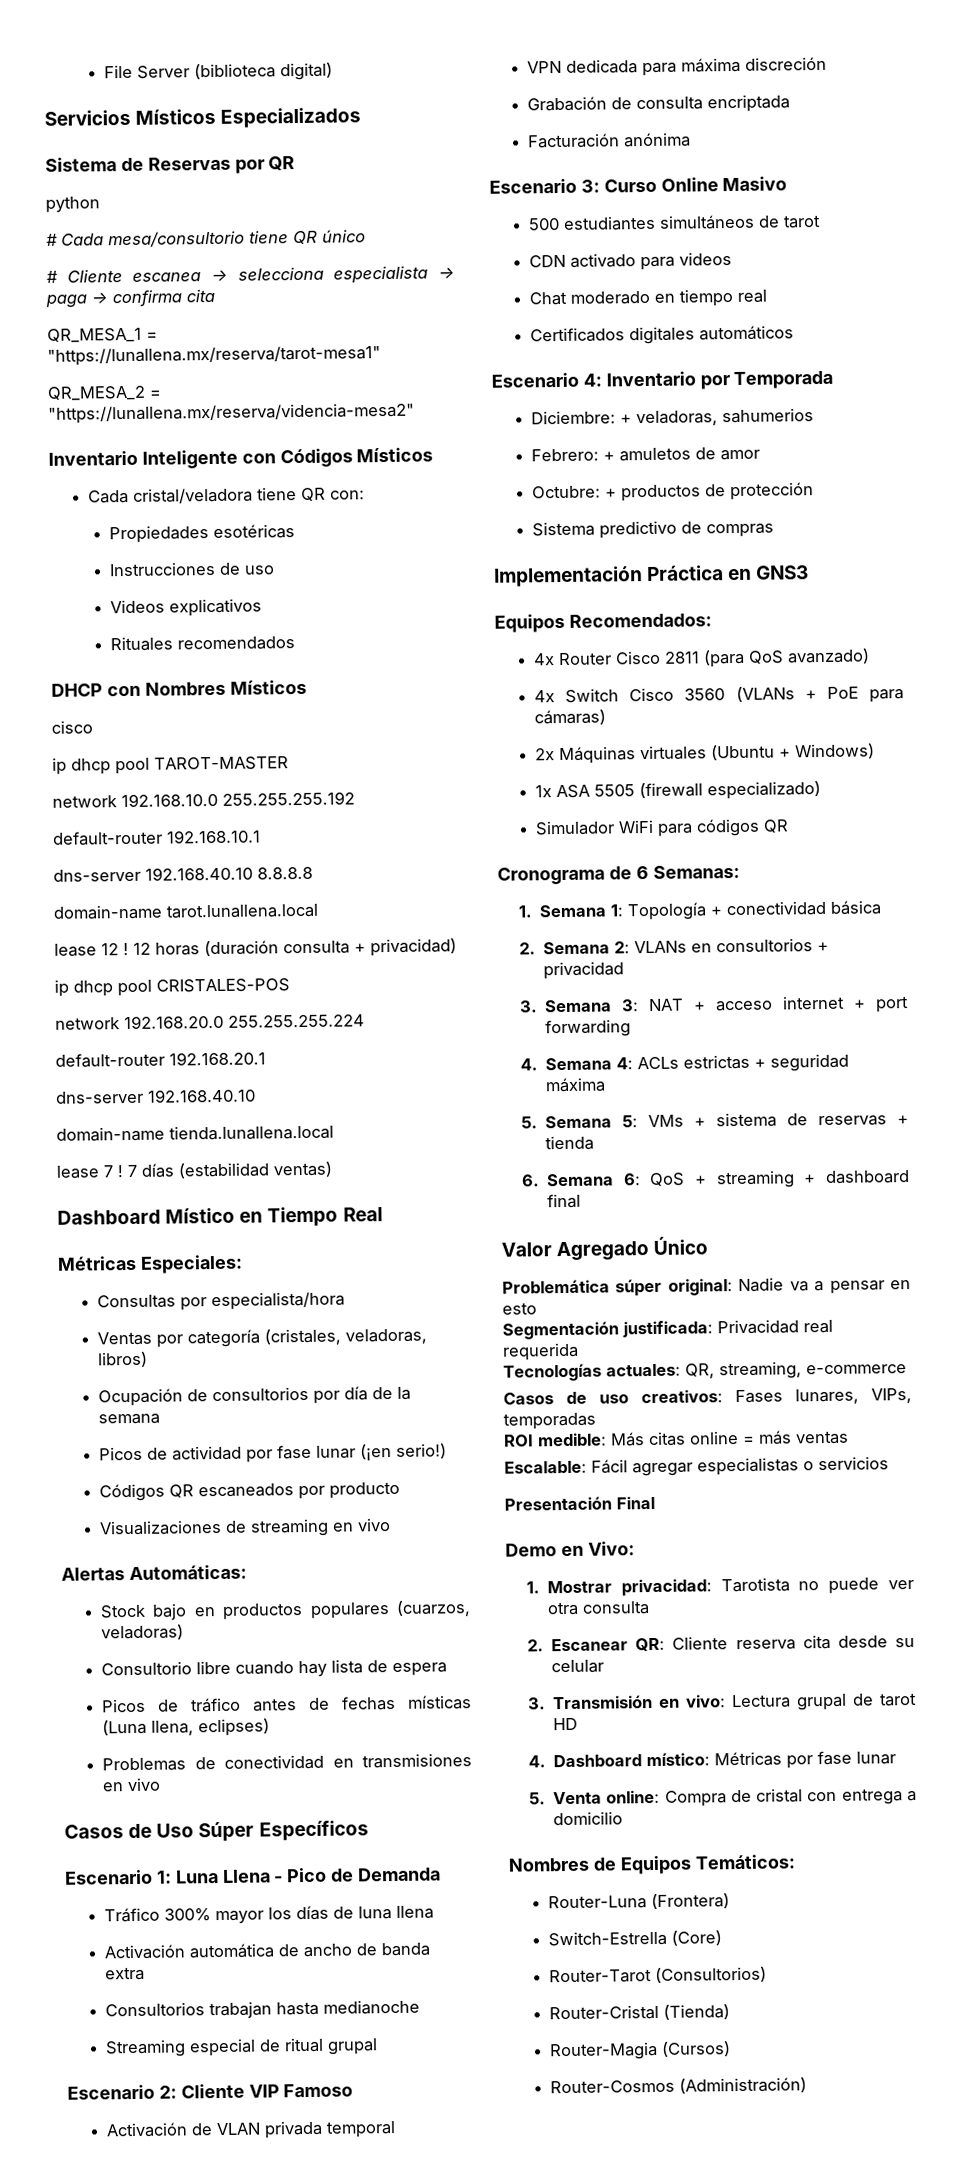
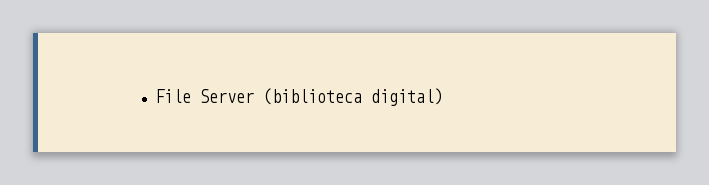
- Servicios Místicos Especializados
- Sistema de Reservas por QR
- python
- # Cada mesa/consultorio tiene QR único
- # Cliente escanea → selecciona especialista → paga → confirma cita
- QR_MESA_1 = "https://lunallena.mx/reserva/tarot-mesa1"
- QR_MESA_2 = "https://lunallena.mx/reserva/videncia-mesa2"
- Inventario Inteligente con Códigos Místicos
- Cada cristal/veladora tiene QR con:
- Propiedades esotéricas
- Instrucciones de uso
- Videos explicativos
- Rituales recomendados
- DHCP con Nombres Místicos
- cisco
- ip dhcp pool TAROT-MASTER
- network 192.168.10.0 255.255.255.192
- default-router 192.168.10.1
- dns-server 192.168.40.10 8.8.8.8
- domain-name tarot.lunallena.local
- lease 12 ! 12 horas (duración consulta + privacidad)
- ip dhcp pool CRISTALES-POS
- network 192.168.20.0 255.255.255.224
- default-router 192.168.20.1
- dns-server 192.168.40.10
- domain-name tienda.lunallena.local
- lease 7 ! 7 días (estabilidad ventas)
- Dashboard Místico en Tiempo Real
- Métricas Especiales:
- Consultas por especialista/hora
- Ventas por categoría (cristales, veladoras, libros)
- Ocupación de consultorios por día de la semana
- Picos de actividad por fase lunar (¡en serio!)
- Códigos QR escaneados por producto
- Visualizaciones de streaming en vivo
- Alertas Automáticas:
- Stock bajo en productos populares (cuarzos, veladoras)
- Consultorio libre cuando hay lista de espera
- Picos de tráfico antes de fechas místicas (Luna llena, eclipses)
- Problemas de conectividad en transmisiones en vivo
- Casos de Uso Súper Específicos
- Escenario 1: Luna Llena - Pico de Demanda
- Tráfico 300% mayor los días de luna llena
- Activación automática de ancho de banda extra
- Consultorios trabajan hasta medianoche
- Streaming especial de ritual grupal
- Escenario 2: Cliente VIP Famoso
- Activación de VLAN privada temporal
- VPN dedicada para máxima discreción
- Grabación de consulta encriptada
- Facturación anónima
- Escenario 3: Curso Online Masivo
- 500 estudiantes simultáneos de tarot
- CDN activado para videos
- Chat moderado en tiempo real
- Certificados digitales automáticos
- Escenario 4: Inventario por Temporada
- Diciembre: + veladoras, sahumerios
- Febrero: + amuletos de amor
- Octubre: + productos de protección
- Sistema predictivo de compras
- Implementación Práctica en GNS3
- Equipos Recomendados:
- 4x Router Cisco 2811 (para QoS avanzado)
- 4x Switch Cisco 3560 (VLANs + PoE para cámaras)
- 2x Máquinas virtuales (Ubuntu + Windows)
- 1x ASA 5505 (firewall especializado)
- Simulador WiFi para códigos QR
- Cronograma de 6 Semanas:
- 1. Semana 1: Topología + conectividad básica
- 2. Semana 2: VLANs en consultorios + privacidad
- 3. Semana 3: NAT + acceso internet + port forwarding
- 4. Semana 4: ACLs estrictas + seguridad máxima
- 5. Semana 5: VMs + sistema de reservas + tienda
- 6. Semana 6: QoS + streaming + dashboard final
- Valor Agregado Único
- Problemática súper original: Nadie va a pensar en esto
- Segmentación justificada: Privacidad real requerida
- Tecnologías actuales: QR, streaming, e-commerce
- Casos de uso creativos: Fases lunares, VIPs, temporadas
- ROI medible: Más citas online = más ventas
- Escalable: Fácil agregar especialistas o servicios
- Presentación Final
- Demo en Vivo:
- 1. Mostrar privacidad: Tarotista no puede ver otra consulta
- 2. Escanear QR: Cliente reserva cita desde su celular
- 3. Transmisión en vivo: Lectura grupal de tarot HD
- 4. Dashboard místico: Métricas por fase lunar
- 5. Venta online: Compra de cristal con entrega a domicilio
- Nombres de Equipos Temáticos:
- Router-Luna (Frontera)
- Switch-Estrella (Core)
- Router-Tarot (Consultorios)
- Router-Cristal (Tienda)
- Router-Magia (Cursos)
- Router-Cosmos (Administración)

